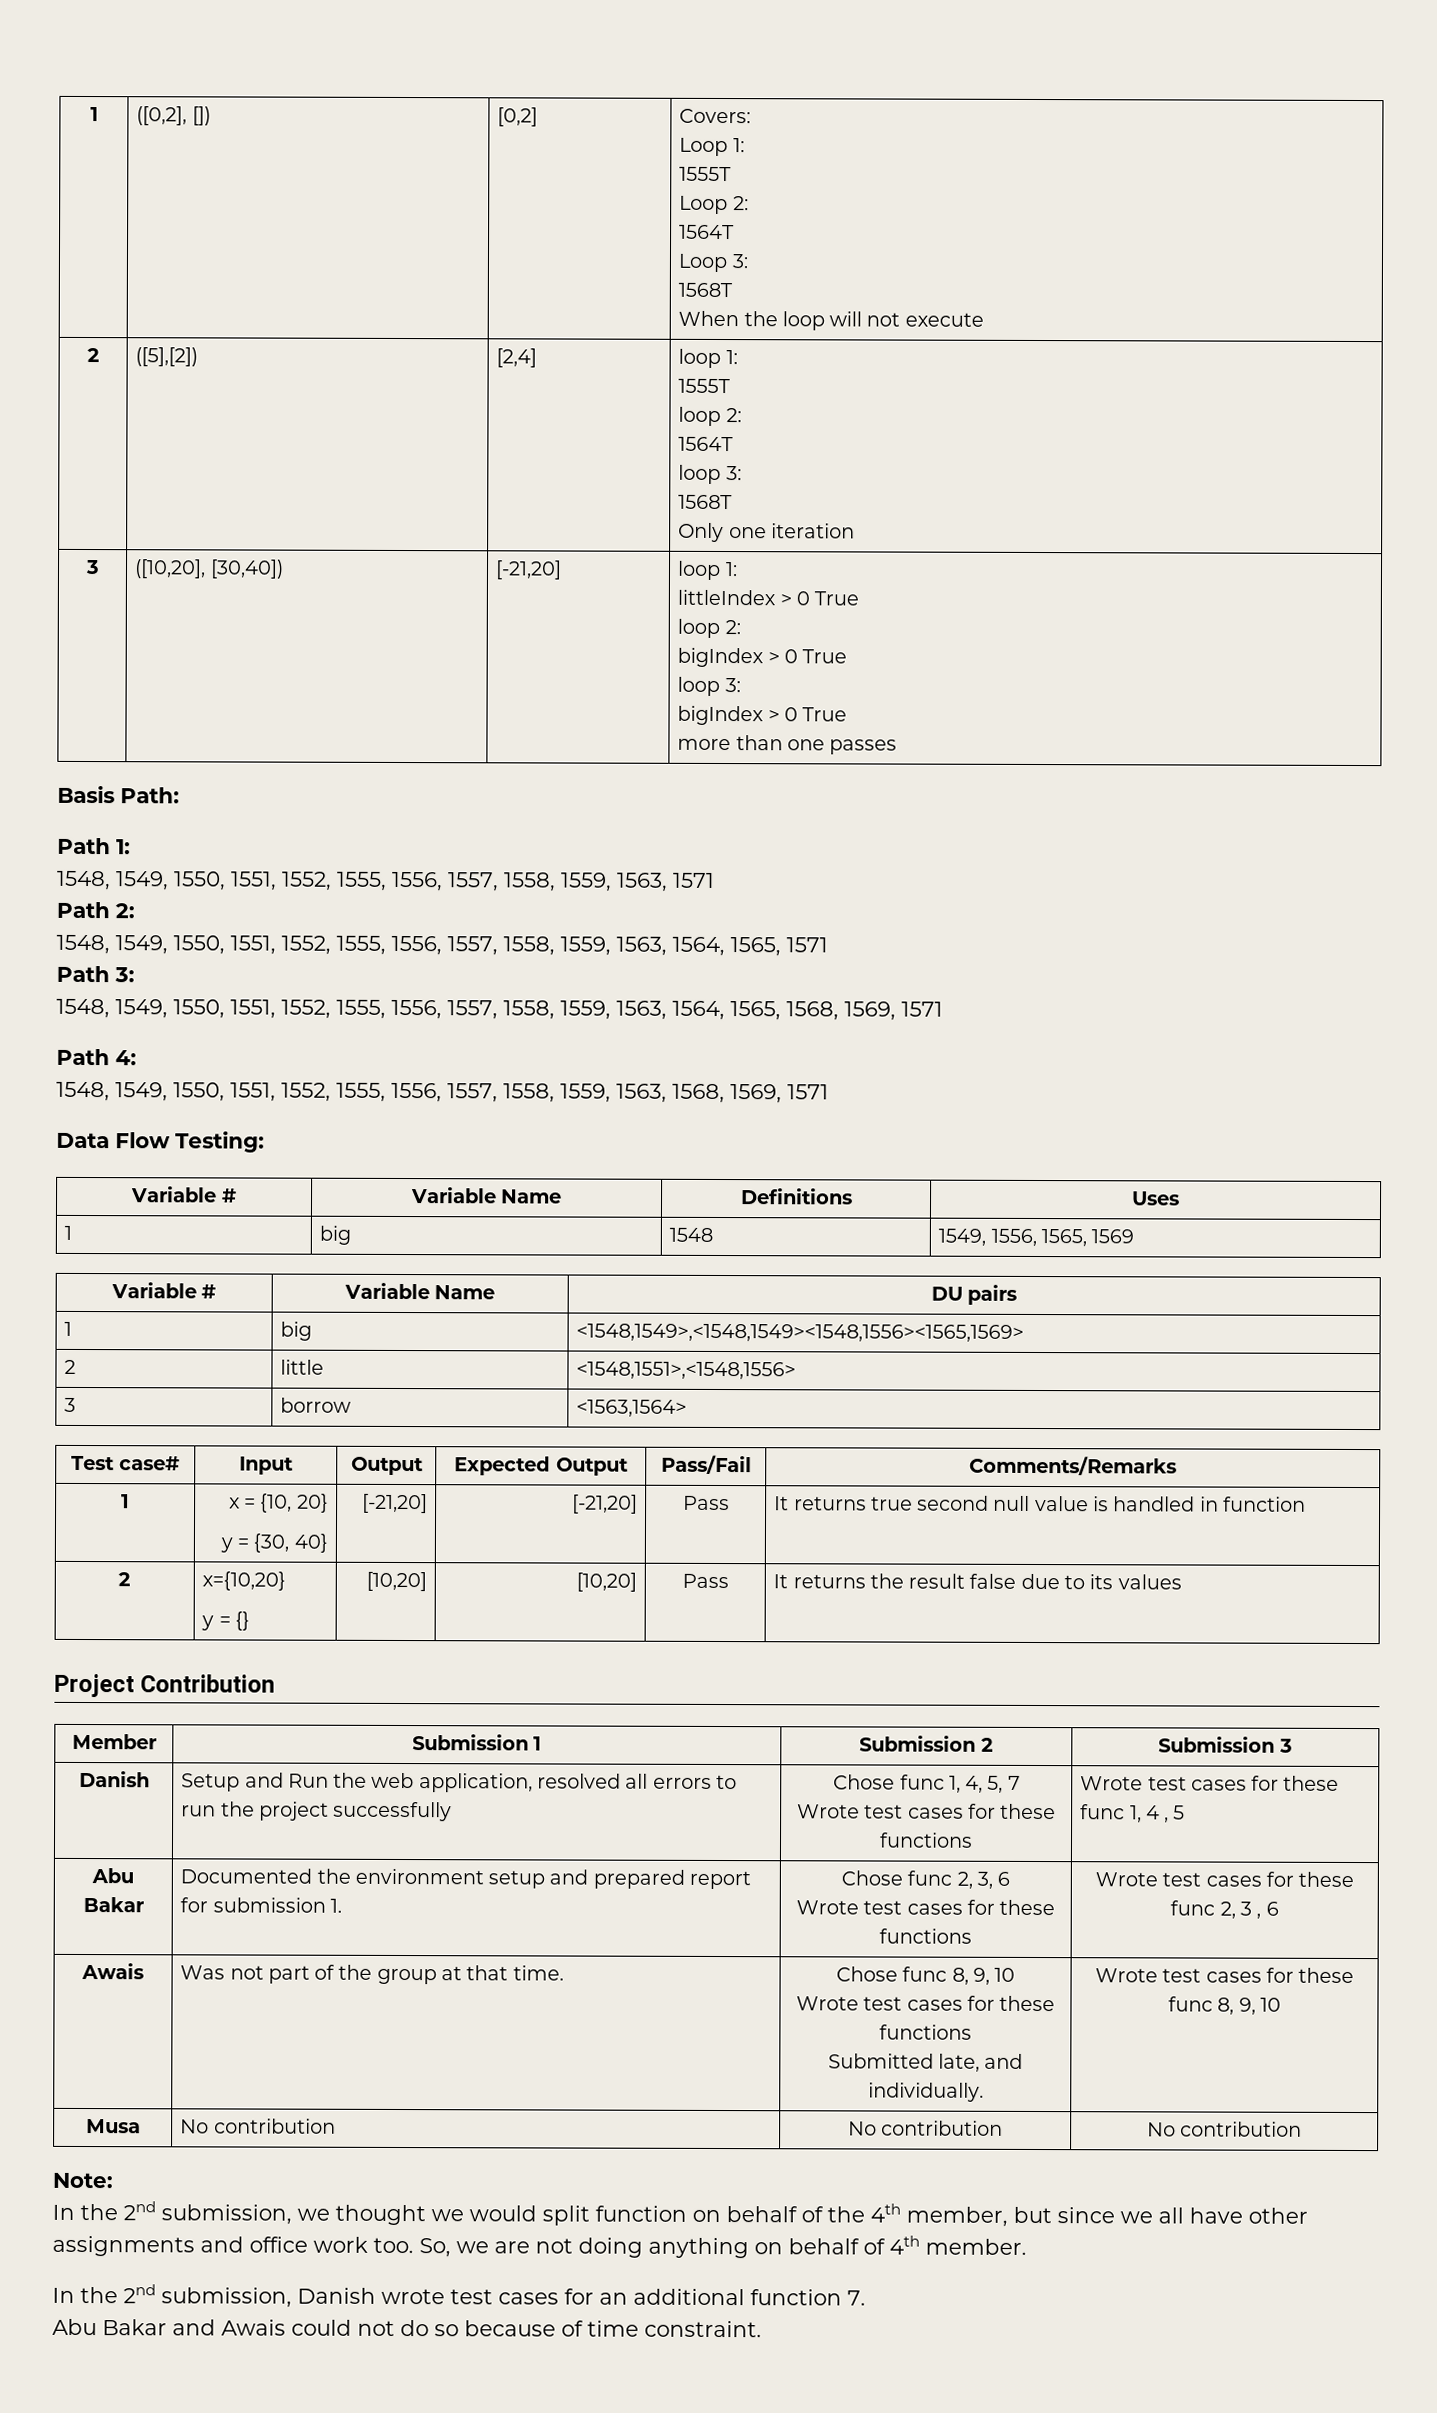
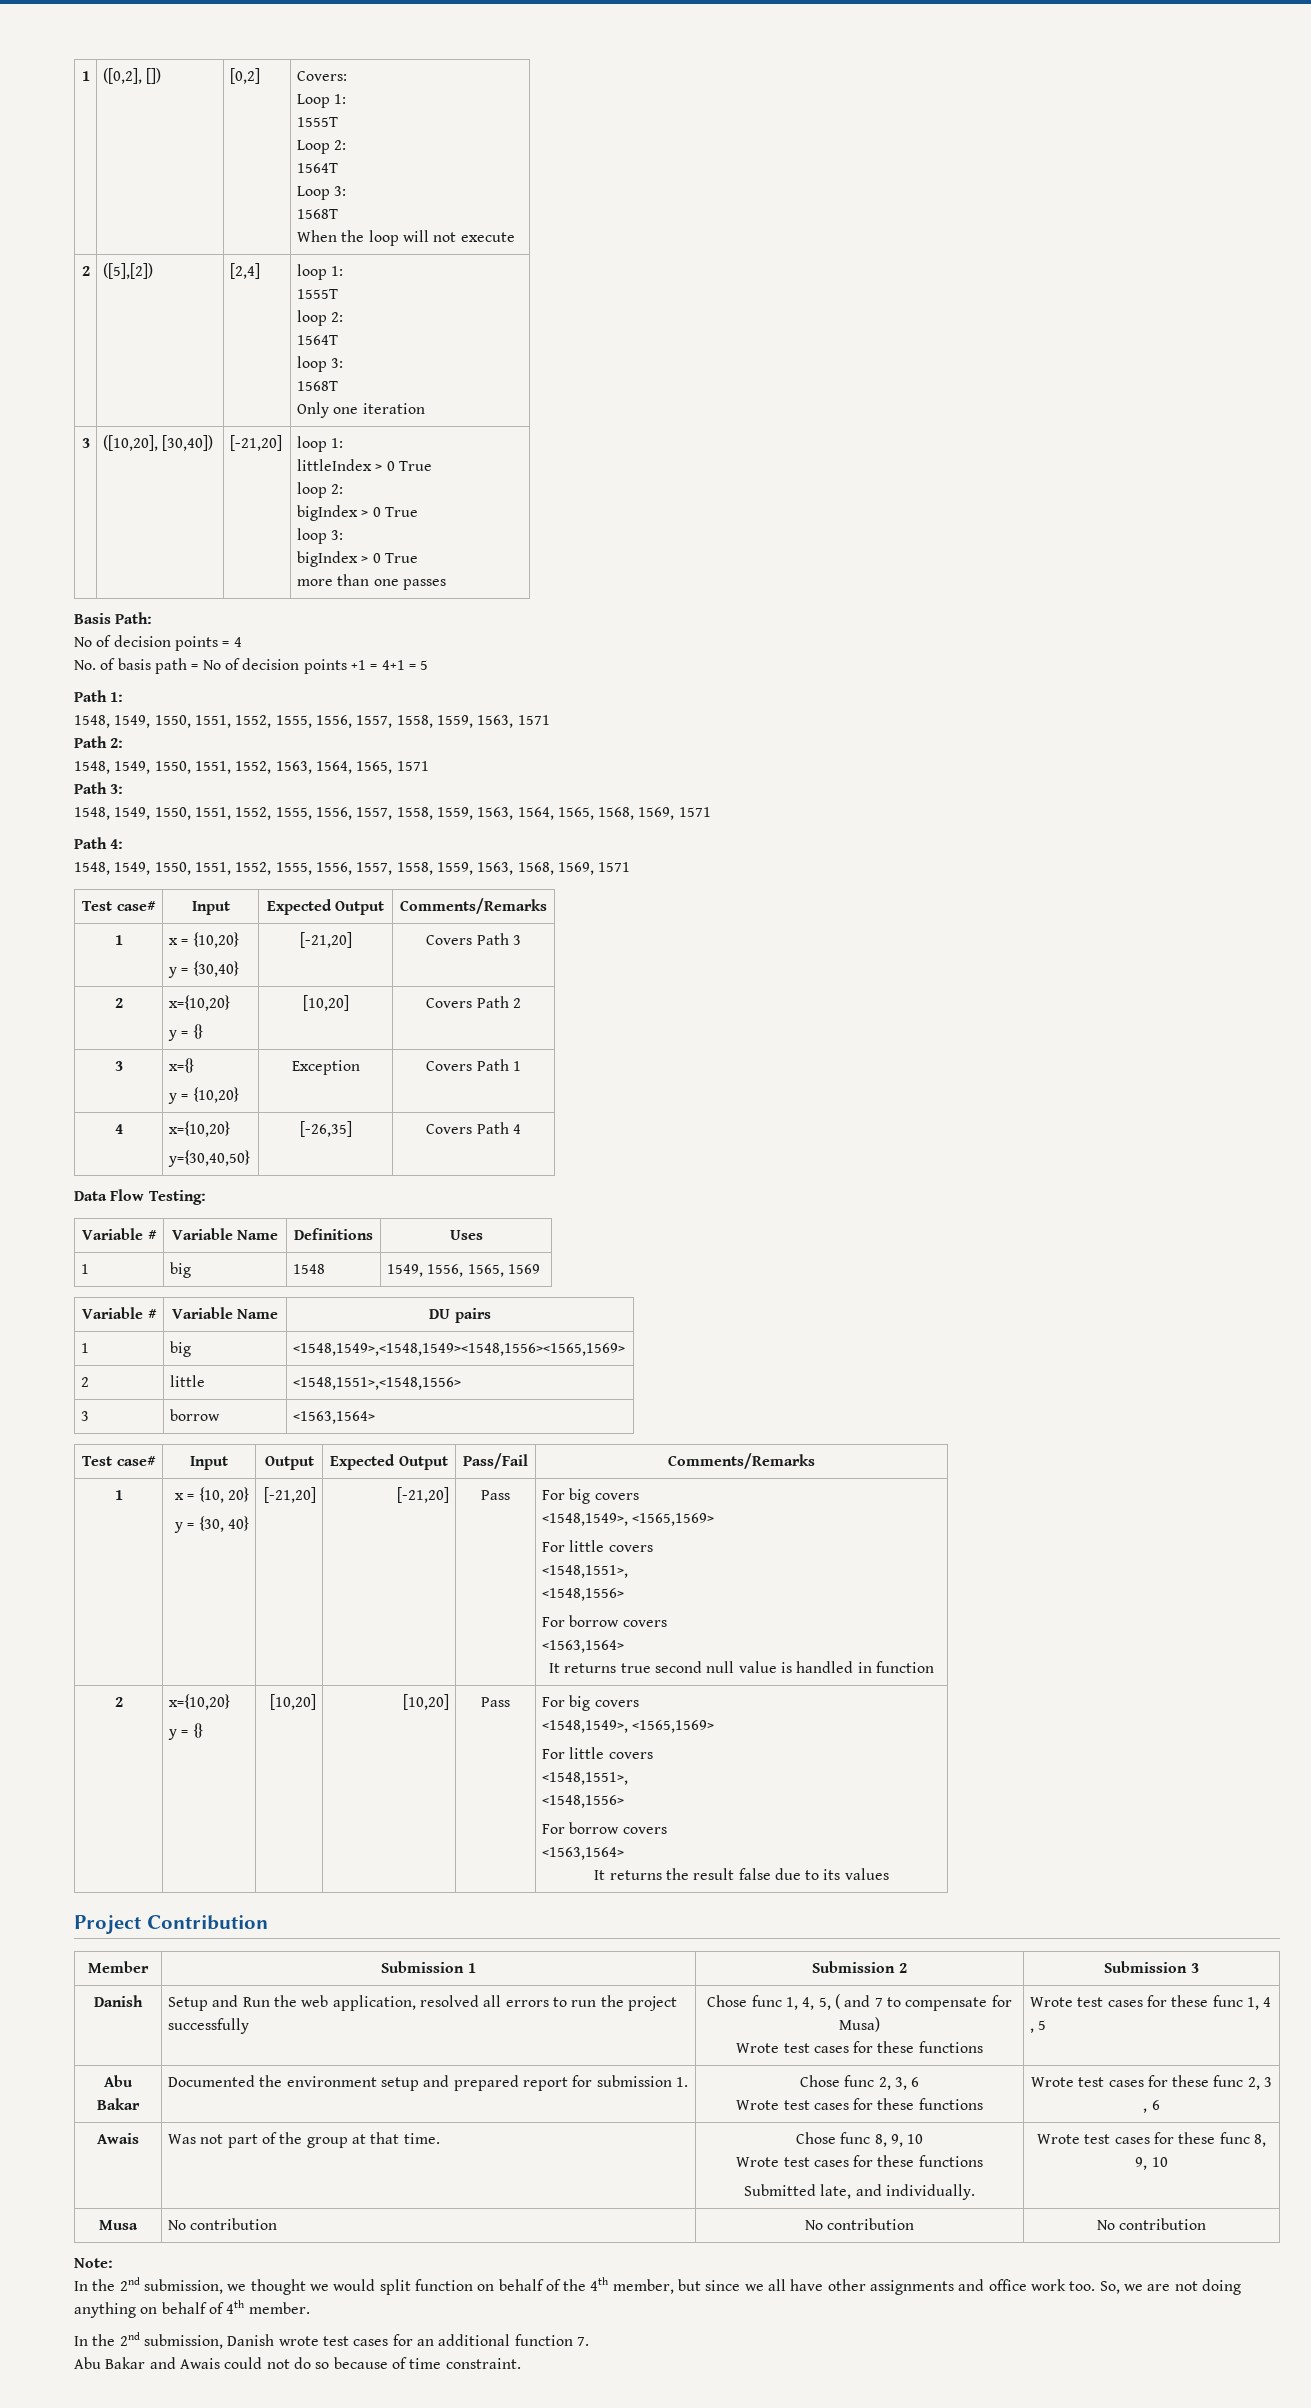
+ No of decision points = 4
+ No. of basis path = No of decision points +1 = 4+1 = 5
- 1548, 1549, 1550, 1551, 1552, 1555, 1556, 1557, 1558, 1559, 1563, 1564, 1565, 1571
+ 1548, 1549, 1550, 1551, 1552, 1563, 1564, 1565, 1571
+ Test case# | Input | Expected Output | Comments/Remarks
+ 1 | x = {10,20}
+ y = {30,40} | [-21,20] | Covers Path 3
+ 2 | x={10,20}
+ y = {} | [10,20] | Covers Path 2
+ 3 | x={}
+ y = {10,20} | Exception | Covers Path 1
+ 4 | x={10,20}
+ y={30,40,50} | [-26,35] | Covers Path 4
  1 | x = {10, 20}
- y = {30, 40} | [-21,20] | [-21,20] | Pass | It returns true second null value is handled in function
+ y = {30, 40} | [-21,20] | [-21,20] | Pass | For big covers
+ <1548,1549>, <1565,1569>
+ For little covers
+ <1548,1551>,
+ <1548,1556>
+ For borrow covers
+ <1563,1564>
+ It returns true second null value is handled in function
  2 | x={10,20}
- y = {} | [10,20] | [10,20] | Pass | It returns the result false due to its values
+ y = {} | [10,20] | [10,20] | Pass | For big covers
+ <1548,1549>, <1565,1569>
+ For little covers
+ <1548,1551>,
+ <1548,1556>
+ For borrow covers
+ <1563,1564>
+ It returns the result false due to its values
- Chose func 1, 4, 5, 7
+ Chose func 1, 4, 5, ( and 7 to compensate for Musa)

